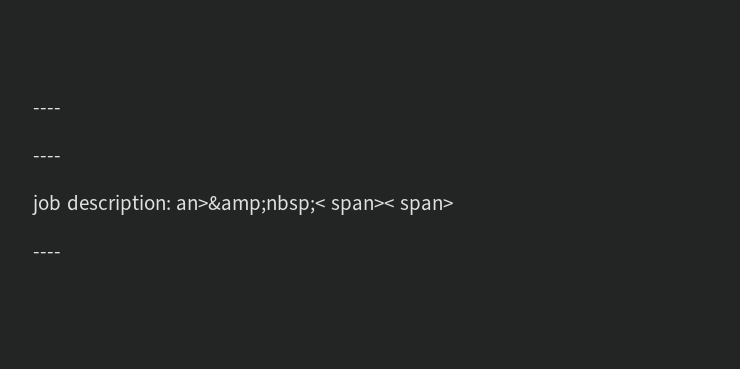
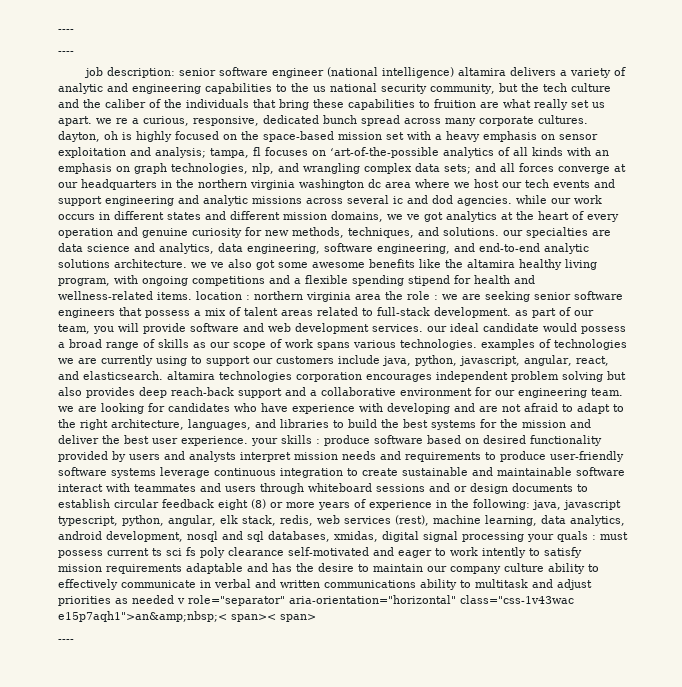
- job description: an>&amp;nbsp;< span>< span>
+ job description: senior software engineer (national intelligence) altamira delivers a variety of analytic and engineering capabilities to the us national security community, but the tech culture and the caliber of the individuals that bring these capabilities to fruition are what really set us apart. we re a curious, responsive, dedicated bunch spread across many corporate cultures. dayton, oh is highly focused on the space-based mission set with a heavy emphasis on sensor exploitation and analysis; tampa, fl focuses on ‘art-of-the-possible analytics of all kinds with an emphasis on graph technologies, nlp, and wrangling complex data sets; and all forces converge at our headquarters in the northern virginia washington dc area where we host our tech events and support engineering and analytic missions across several ic and dod agencies. while our work occurs in different states and different mission domains, we ve got analytics at the heart of every operation and genuine curiosity for new methods, techniques, and solutions. our specialties are data science and analytics, data engineering, software engineering, and end-to-end analytic solutions architecture. we ve also got some awesome benefits like the altamira healthy living program, with ongoing competitions and a flexible spending stipend for health and wellness-related items. location : northern virginia area the role : we are seeking senior software engineers that possess a mix of talent areas related to full-stack development. as part of our team, you will provide software and web development services. our ideal candidate would possess a broad range of skills as our scope of work spans various technologies. examples of technologies we are currently using to support our customers include java, python, javascript, angular, react, and elasticsearch. altamira technologies corporation encourages independent problem solving but also provides deep reach-back support and a collaborative environment for our engineering team. we are looking for candidates who have experience with developing and are not afraid to adapt to the right architecture, languages, and libraries to build the best systems for the mission and deliver the best user experience. your skills : produce software based on desired functionality provided by users and analysts interpret mission needs and requirements to produce user-friendly software systems leverage continuous integration to create sustainable and maintainable software interact with teammates and users through whiteboard sessions and or design documents to establish circular feedback eight (8) or more years of experience in the following: java, javascript typescript, python, angular, elk stack, redis, web services (rest), machine learning, data analytics, android development, nosql and sql databases, xmidas, digital signal processing your quals : must possess current ts sci fs poly clearance self-motivated and eager to work intently to satisfy mission requirements adaptable and has the desire to maintain our company culture ability to effectively communicate in verbal and written communications ability to multitask and adjust priorities as needed v role="separator" aria-orientation="horizontal" class="css-1v43wac e15p7aqh1">an&amp;nbsp;< span>< span>

